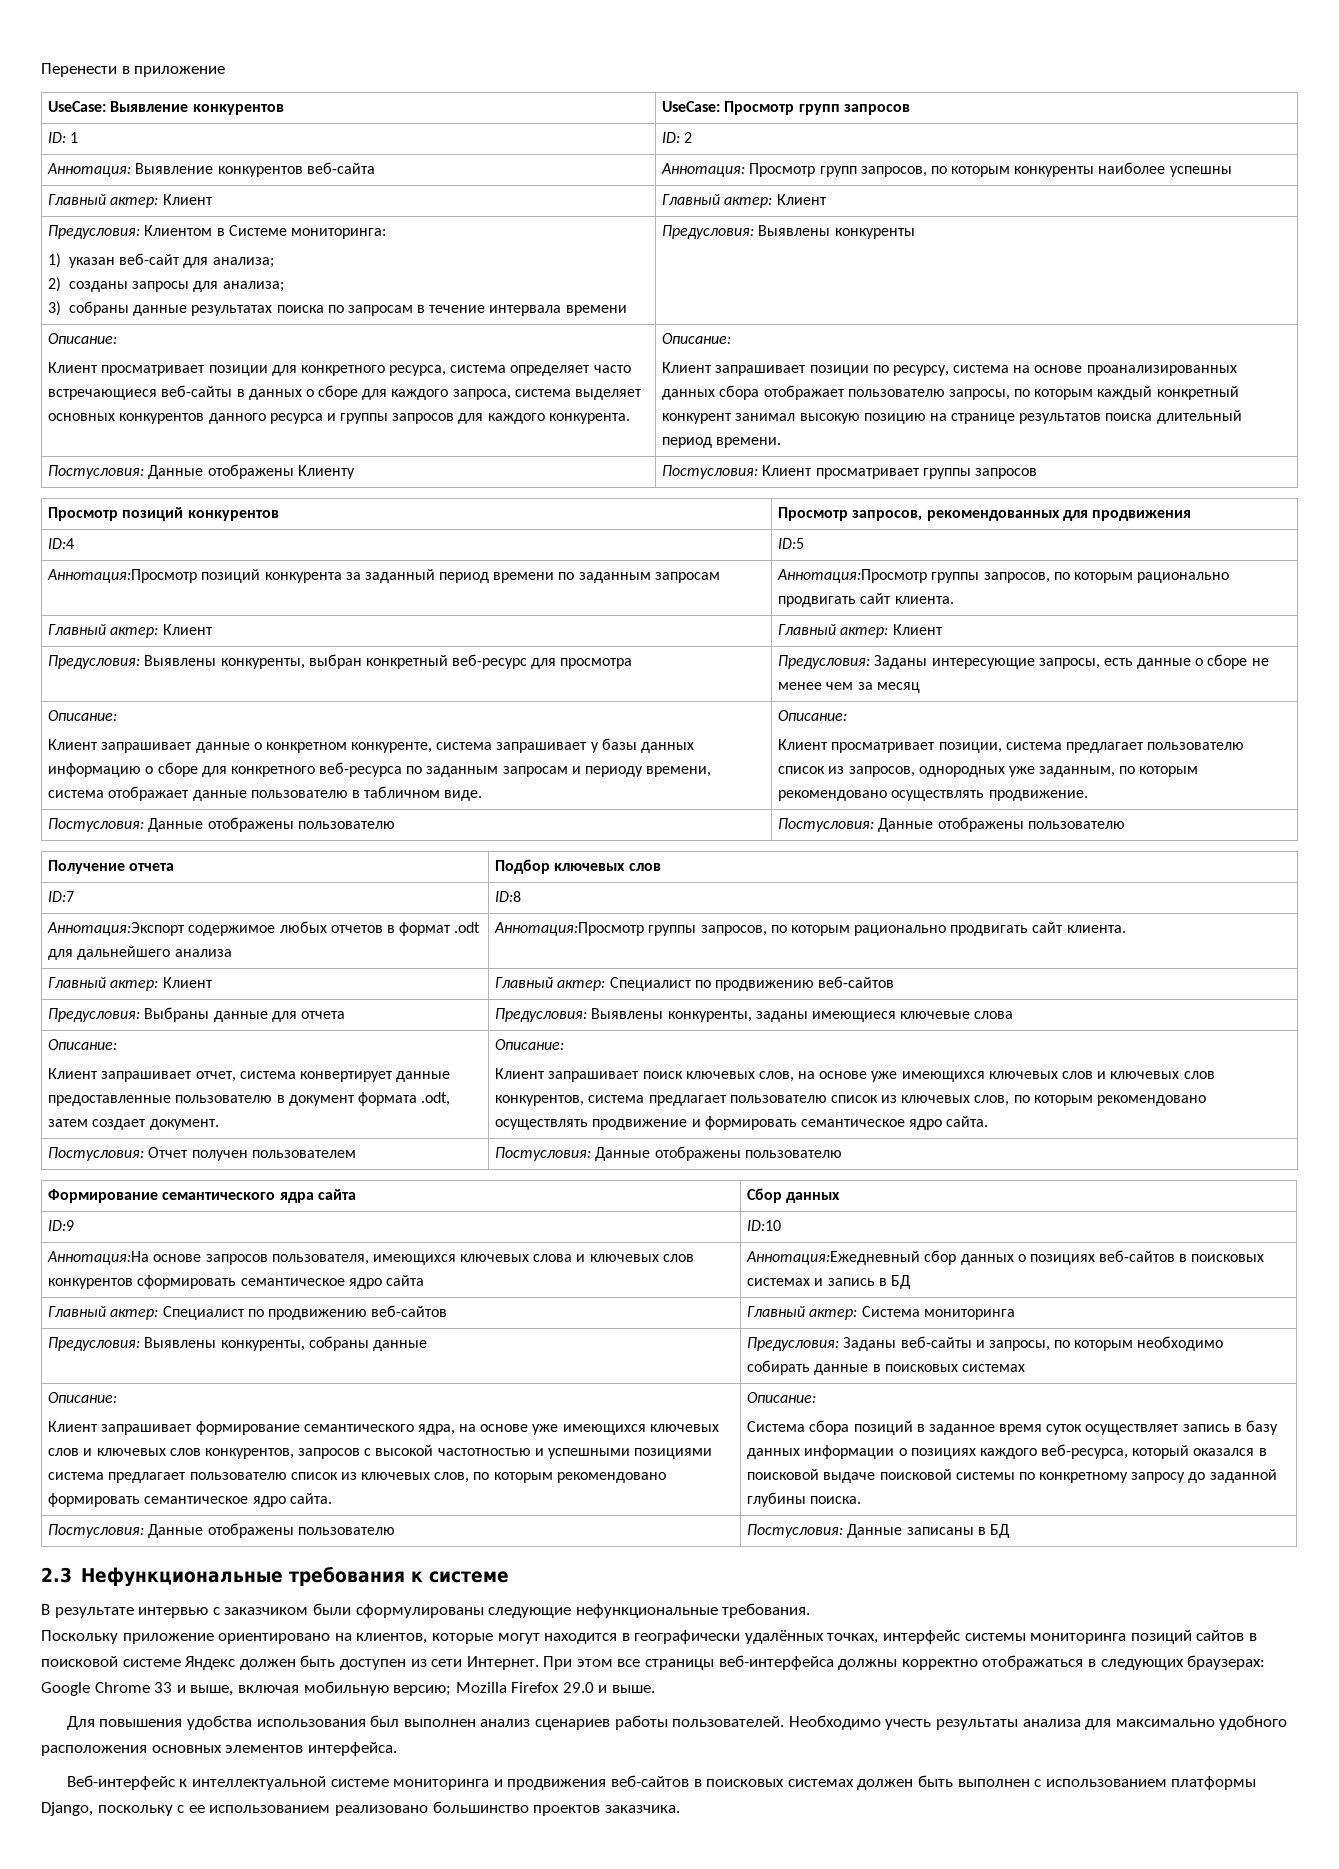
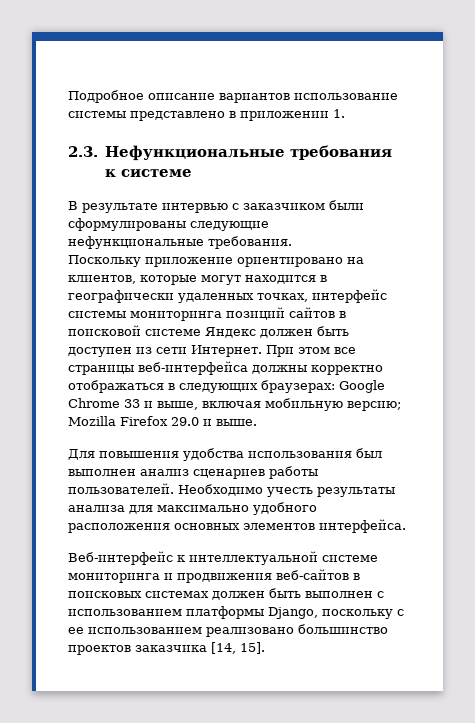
- Перенести в приложение
- UseCase: Выявление конкурентов | UseCase: Просмотр групп запросов
- ID: 1 | ID: 2
- Аннотация: Выявление конкурентов веб-сайта | Аннотация: Просмотр групп запросов, по которым конкуренты наиболее успешны
- Главный актер: Клиент | Главный актер: Клиент
- Предусловия: Клиентом в Системе мониторинга:
- 1) указан веб-сайт для анализа;
- 2) созданы запросы для анализа;
- 3) собраны данные результатах поиска по запросам в течение интервала времени | Предусловия: Выявлены конкуренты
- Описание:
- Клиент просматривает позиции для конкретного ресурса, система определяет часто встречающиеся веб-сайты в данных о сборе для каждого запроса, система выделяет основных конкурентов данного ресурса и группы запросов для каждого конкурента. | Описание:
- Клиент запрашивает позиции по ресурсу, система на основе проанализированных данных сбора отображает пользователю запросы, по которым каждый конкретный конкурент занимал высокую позицию на странице результатов поиска длительный период времени.
- Постусловия: Данные отображены Клиенту | Постусловия: Клиент просматривает группы запросов
- Просмотр позиций конкурентов | Просмотр запросов, рекомендованных для продвижения
- ID:4 | ID:5
- Аннотация:Просмотр позиций конкурента за заданный период времени по заданным запросам | Аннотация:Просмотр группы запросов, по которым рационально продвигать сайт клиента.
- Главный актер: Клиент | Главный актер: Клиент
- Предусловия: Выявлены конкуренты, выбран конкретный веб-ресурс для просмотра | Предусловия: Заданы интересующие запросы, есть данные о сборе не менее чем за месяц
- Описание:
- Клиент запрашивает данные о конкретном конкуренте, система запрашивает у базы данных информацию о сборе для конкретного веб-ресурса по заданным запросам и периоду времени, система отображает данные пользователю в табличном виде. | Описание:
- Клиент просматривает позиции, система предлагает пользователю список из запросов, однородных уже заданным, по которым рекомендовано осуществлять продвижение.
- Постусловия: Данные отображены пользователю | Постусловия: Данные отображены пользователю
- Получение отчета | Подбор ключевых слов
- ID:7 | ID:8
- Аннотация:Экспорт содержимое любых отчетов в формат .odt для дальнейшего анализа | Аннотация:Просмотр группы запросов, по которым рационально продвигать сайт клиента.
- Главный актер: Клиент | Главный актер: Специалист по продвижению веб-сайтов
- Предусловия: Выбраны данные для отчета | Предусловия: Выявлены конкуренты, заданы имеющиеся ключевые слова
- Описание:
- Клиент запрашивает отчет, система конвертирует данные предоставленные пользователю в документ формата .odt, затем создает документ. | Описание:
- Клиент запрашивает поиск ключевых слов, на основе уже имеющихся ключевых слов и ключевых слов конкурентов, система предлагает пользователю список из ключевых слов, по которым рекомендовано осуществлять продвижение и формировать семантическое ядро сайта.
- Постусловия: Отчет получен пользователем | Постусловия: Данные отображены пользователю
- Формирование семантического ядра сайта | Сбор данных
- ID:9 | ID:10
- Аннотация:На основе запросов пользователя, имеющихся ключевых слова и ключевых слов конкурентов сформировать семантическое ядро сайта | Аннотация:Ежедневный сбор данных о позициях веб-сайтов в поисковых системах и запись в БД
- Главный актер: Специалист по продвижению веб-сайтов | Главный актер: Система мониторинга
- Предусловия: Выявлены конкуренты, собраны данные | Предусловия: Заданы веб-сайты и запросы, по которым необходимо собирать данные в поисковых системах
- Описание:
- Клиент запрашивает формирование семантического ядра, на основе уже имеющихся ключевых слов и ключевых слов конкурентов, запросов с высокой частотностью и успешными позициями система предлагает пользователю список из ключевых слов, по которым рекомендовано формировать семантическое ядро сайта. | Описание:
- Cистема сбора позиций в заданное время суток осуществляет запись в базу данных информации о позициях каждого веб-ресурса, который оказался в поисковой выдаче поисковой системы по конкретному запросу до заданной глубины поиска.
- Постусловия: Данные отображены пользователю | Постусловия: Данные записаны в БД
- 2.3 Нефункциональные требования к системе
+ Подробное описание вариантов использование системы представлено в приложении 1.
+ 2.3. Нефункциональные требования к системе
- Поскольку приложение ориентировано на клиентов, которые могут находится в географически удалённых точках, интерфейс системы мониторинга позиций сайтов в поисковой системе Яндекс должен быть доступен из сети Интернет.
+ Поскольку приложение ориентировано на клиентов, которые могут находится в географически удаленных точках, интерфейс системы мониторинга позиций сайтов в поисковой системе Яндекс должен быть доступен из сети Интернет.
- Веб-интерфейс к интеллектуальной системе мониторинга и продвижения веб-сайтов в поисковых системах должен быть выполнен с использованием платформы Django, поскольку с ее использованием реализовано большинство проектов заказчика.
+ Веб-интерфейс к интеллектуальной системе мониторинга и продвижения веб-сайтов в поисковых системах должен быть выполнен с использованием платформы Django, поскольку с ее использованием реализовано большинство проектов заказчика [14, 15].

